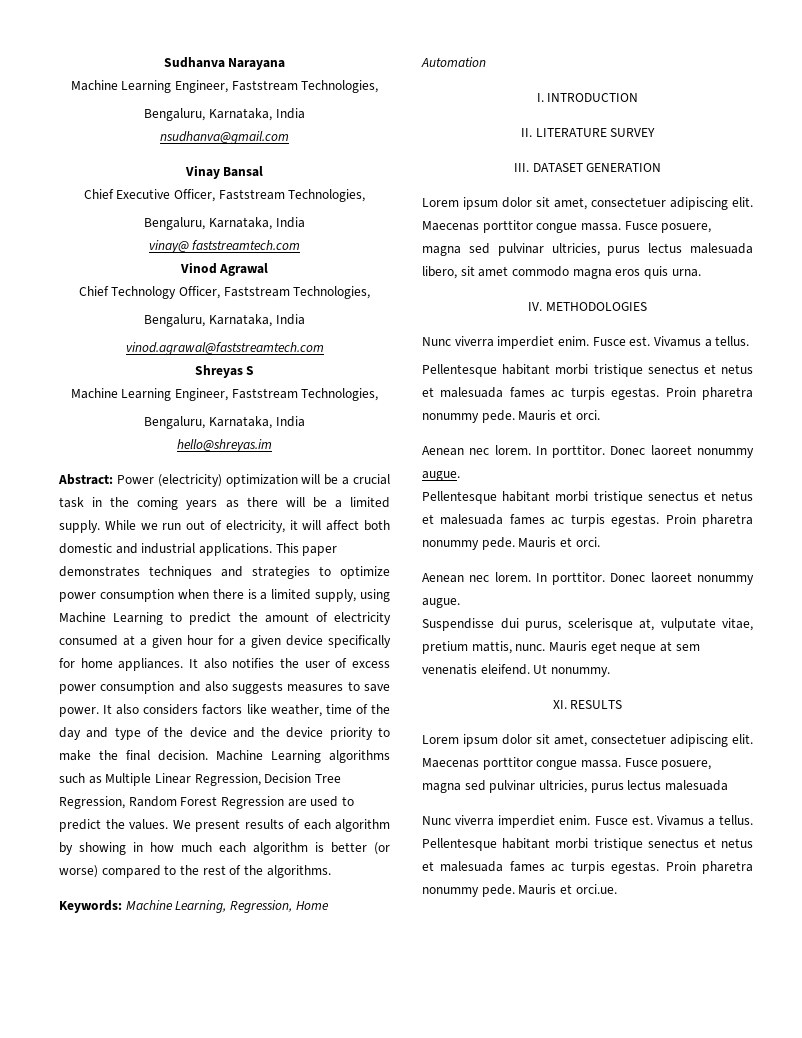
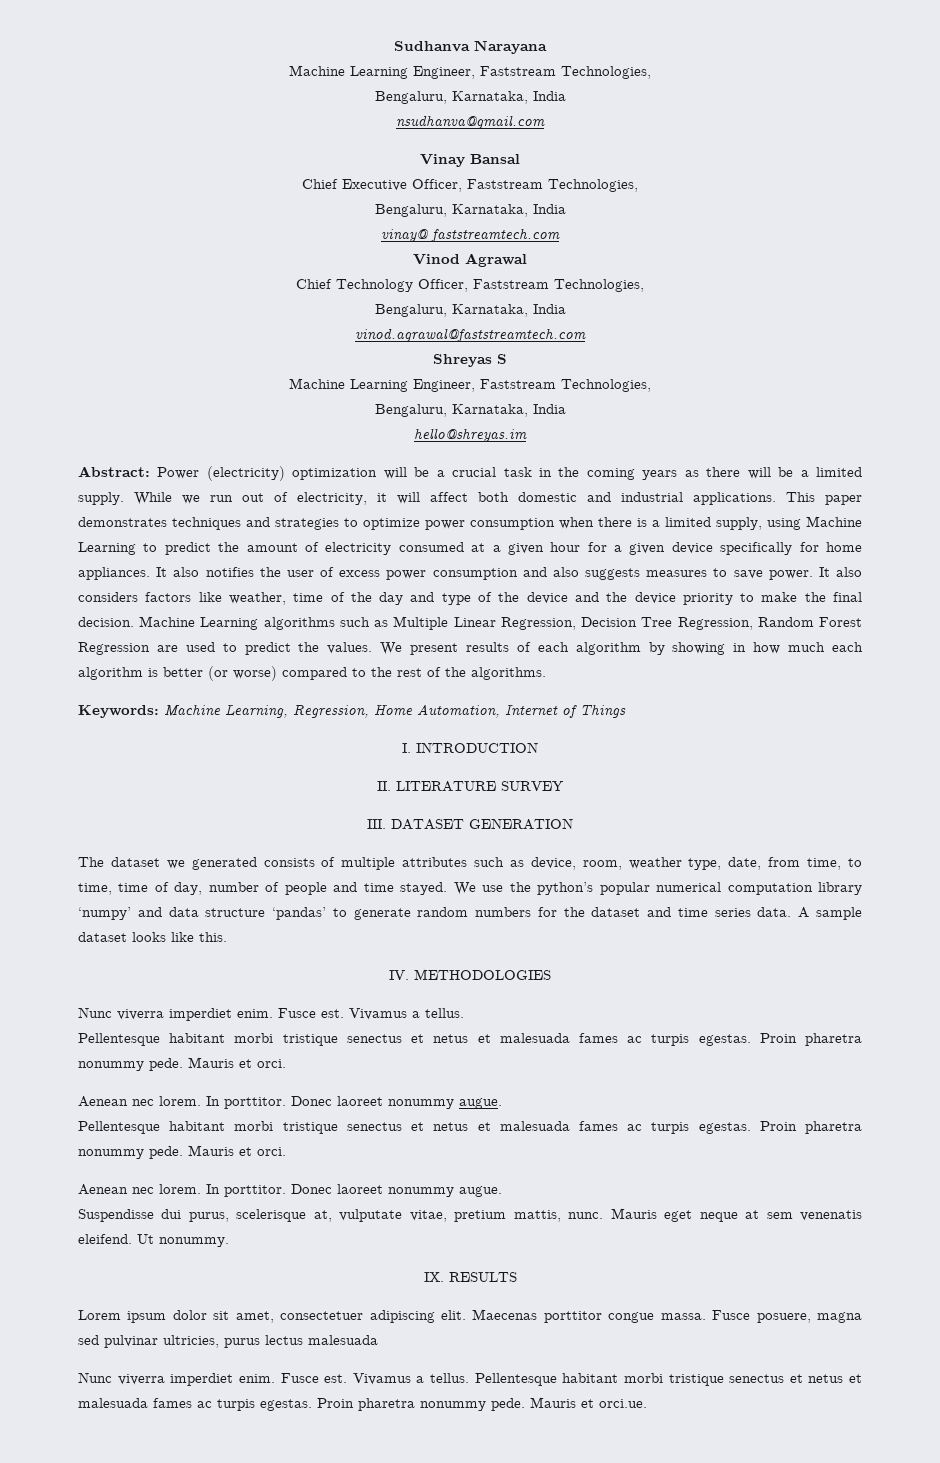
- Keywords: Machine Learning, Regression, Home Automation
+ Keywords: Machine Learning, Regression, Home Automation, Internet of Things
- Lorem ipsum dolor sit amet, consectetuer adipiscing elit. Maecenas porttitor congue massa. Fusce posuere, magna sed pulvinar ultricies, purus lectus malesuada libero, sit amet commodo magna eros quis urna.
+ The dataset we generated consists of multiple attributes such as device, room, weather type, date, from time, to time, time of day, number of people and time stayed. We use the python’s popular numerical computation library ‘numpy’ and data structure ‘pandas’ to generate random numbers for the dataset and time series data. A sample dataset looks like this.
- XI. RESULTS
+ IX. RESULTS

